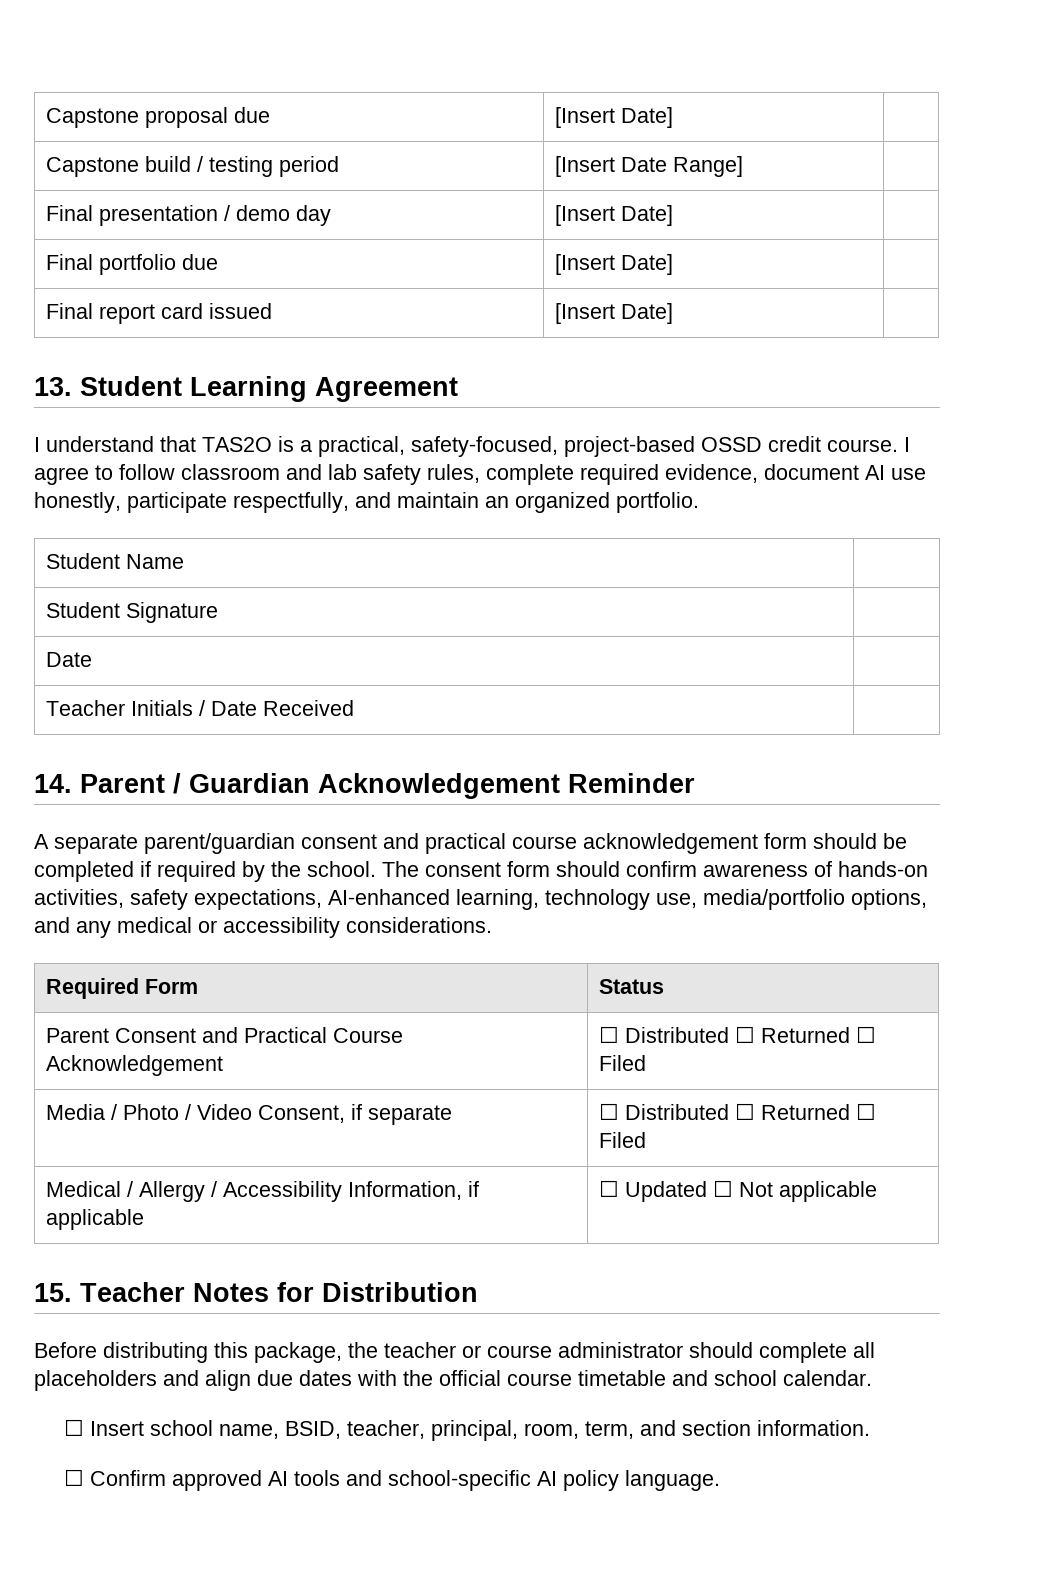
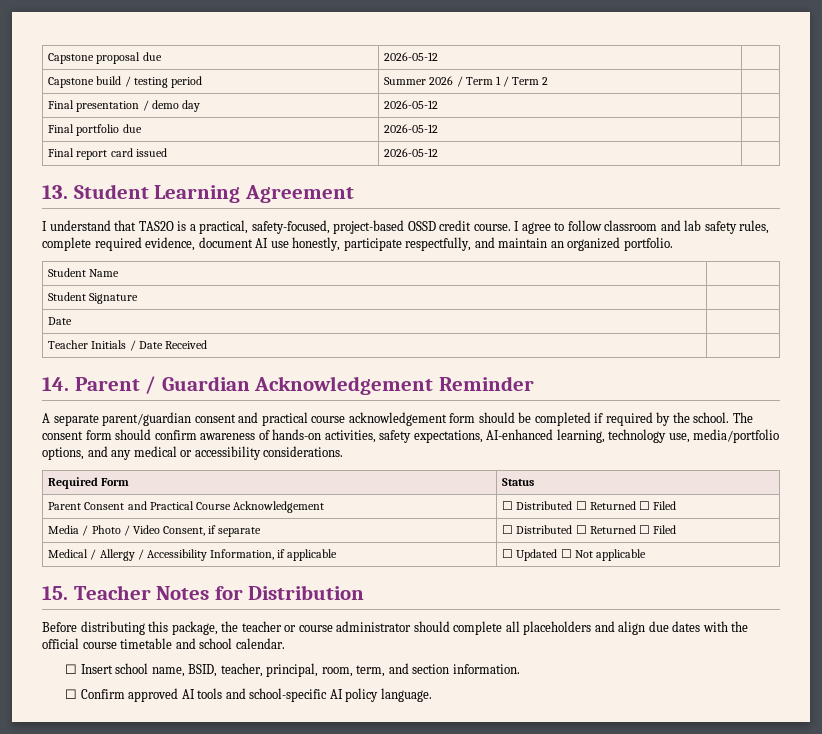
- Capstone proposal due | [Insert Date] |
+ Capstone proposal due | 2026-05-12 |
- Capstone build / testing period | [Insert Date Range] |
+ Capstone build / testing period | Summer 2026 / Term 1 / Term 2 |
- Final presentation / demo day | [Insert Date] |
+ Final presentation / demo day | 2026-05-12 |
- Final portfolio due | [Insert Date] |
+ Final portfolio due | 2026-05-12 |
- Final report card issued | [Insert Date] |
+ Final report card issued | 2026-05-12 |

